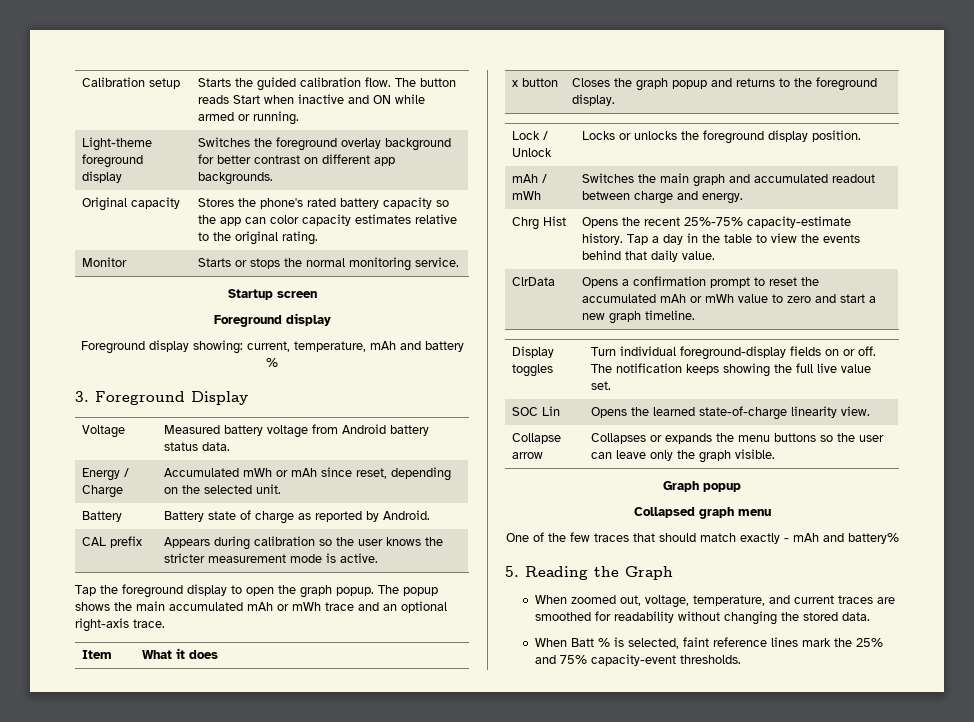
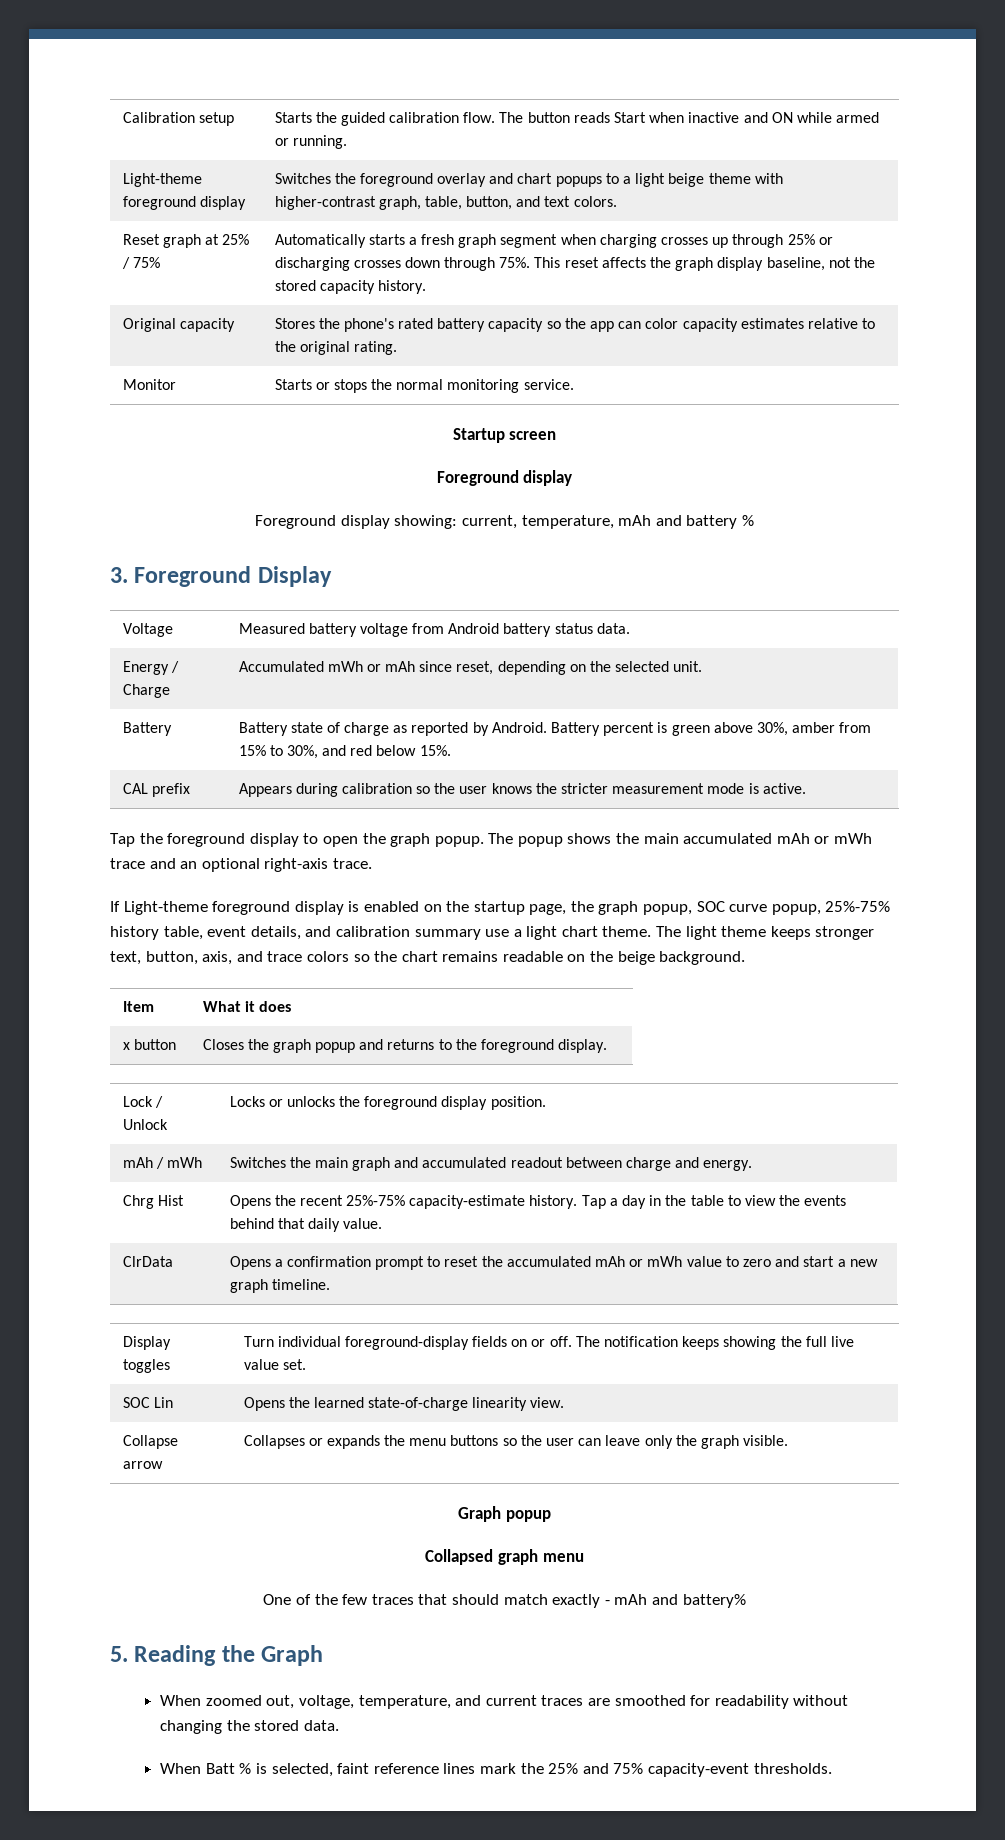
- Light-theme foreground display | Switches the foreground overlay background for better contrast on different app backgrounds.
+ Light-theme foreground display | Switches the foreground overlay and chart popups to a light beige theme with higher-contrast graph, table, button, and text colors.
+ Reset graph at 25% / 75% | Automatically starts a fresh graph segment when charging crosses up through 25% or discharging crosses down through 75%. This reset affects the graph display baseline, not the stored capacity history.
- Battery | Battery state of charge as reported by Android.
+ Battery | Battery state of charge as reported by Android. Battery percent is green above 30%, amber from 15% to 30%, and red below 15%.
+ If Light-theme foreground display is enabled on the startup page, the graph popup, SOC curve popup, 25%-75% history table, event details, and calibration summary use a light chart theme. The light theme keeps stronger text, button, axis, and trace colors so the chart remains readable on the beige background.

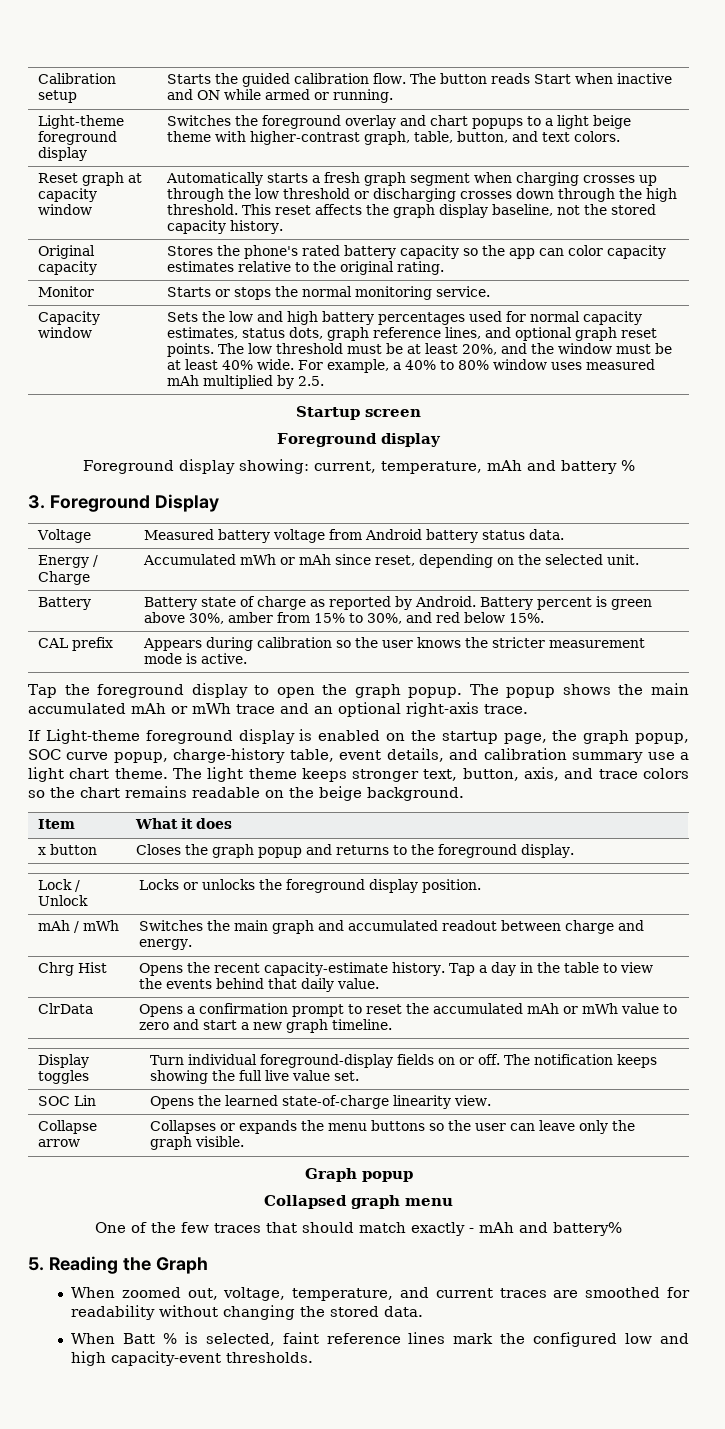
- Reset graph at 25% / 75% | Automatically starts a fresh graph segment when charging crosses up through 25% or discharging crosses down through 75%. This reset affects the graph display baseline, not the stored capacity history.
+ Reset graph at capacity window | Automatically starts a fresh graph segment when charging crosses up through the low threshold or discharging crosses down through the high threshold. This reset affects the graph display baseline, not the stored capacity history.
+ Capacity window | Sets the low and high battery percentages used for normal capacity estimates, status dots, graph reference lines, and optional graph reset points. The low threshold must be at least 20%, and the window must be at least 40% wide. For example, a 40% to 80% window uses measured mAh multiplied by 2.5.
- If Light-theme foreground display is enabled on the startup page, the graph popup, SOC curve popup, 25%-75% history table, event details, and calibration summary use a light chart theme.
+ If Light-theme foreground display is enabled on the startup page, the graph popup, SOC curve popup, charge-history table, event details, and calibration summary use a light chart theme.
- Chrg Hist | Opens the recent 25%-75% capacity-estimate history. Tap a day in the table to view the events behind that daily value.
+ Chrg Hist | Opens the recent capacity-estimate history. Tap a day in the table to view the events behind that daily value.
- When Batt % is selected, faint reference lines mark the 25% and 75% capacity-event thresholds.
+ When Batt % is selected, faint reference lines mark the configured low and high capacity-event thresholds.

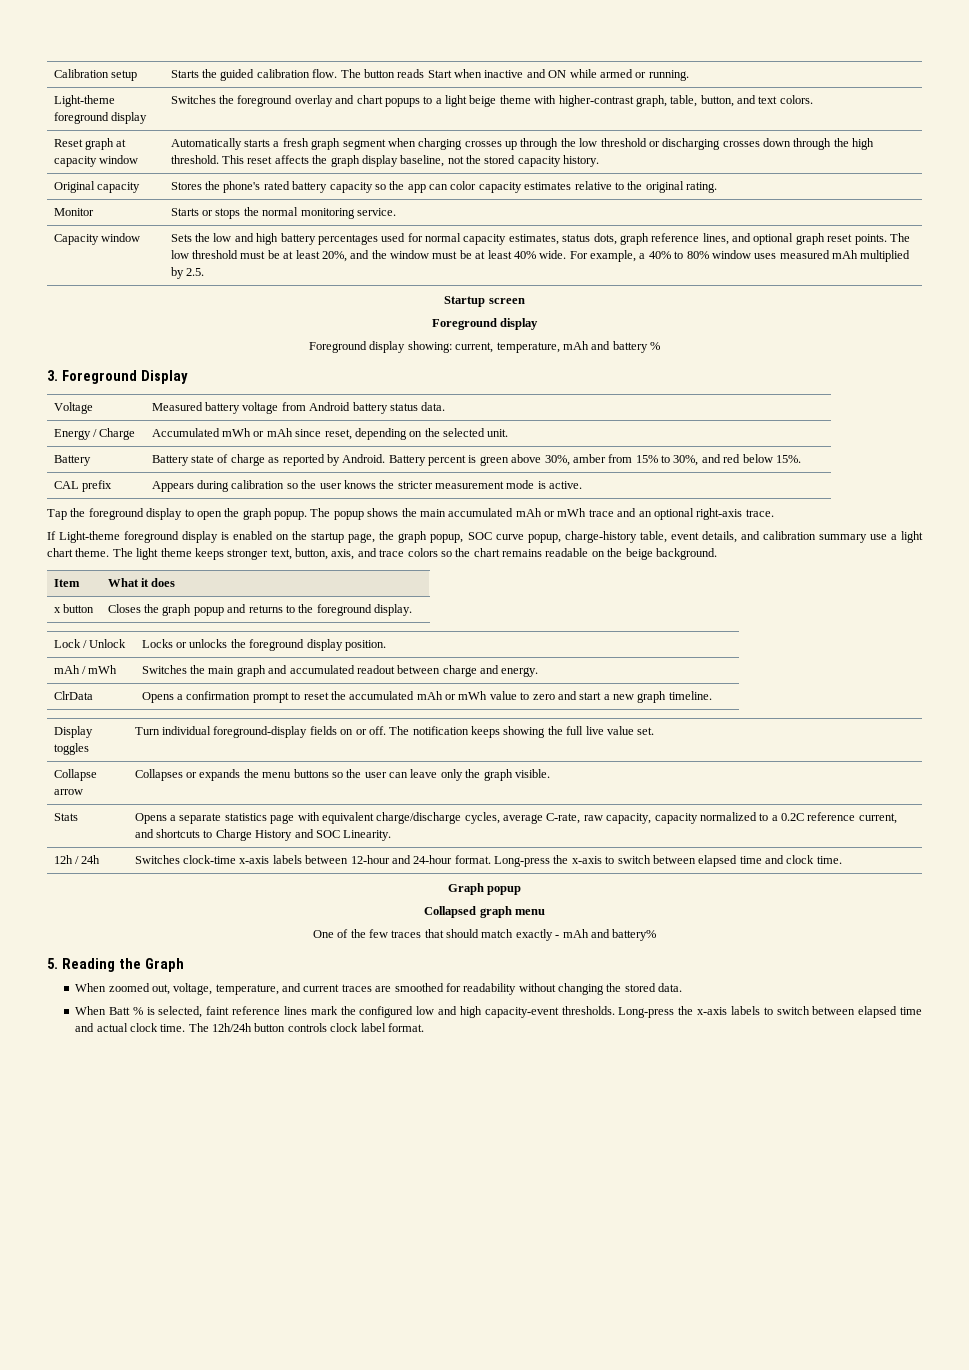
- Chrg Hist | Opens the recent capacity-estimate history. Tap a day in the table to view the events behind that daily value.
- SOC Lin | Opens the learned state-of-charge linearity view.
+ Stats | Opens a separate statistics page with equivalent charge/discharge cycles, average C-rate, raw capacity, capacity normalized to a 0.2C reference current, and shortcuts to Charge History and SOC Linearity.
+ 12h / 24h | Switches clock-time x-axis labels between 12-hour and 24-hour format. Long-press the x-axis to switch between elapsed time and clock time.
+ Long-press the x-axis labels to switch between elapsed time and actual clock time. The 12h/24h button controls clock label format.

